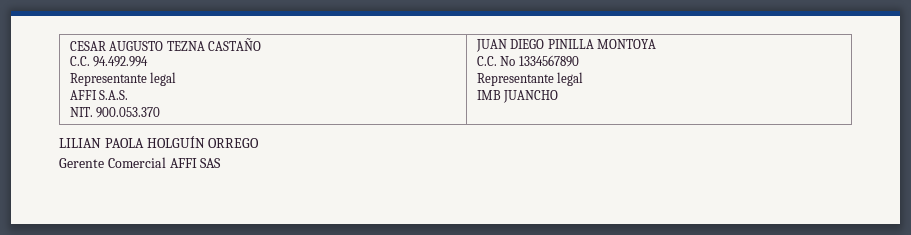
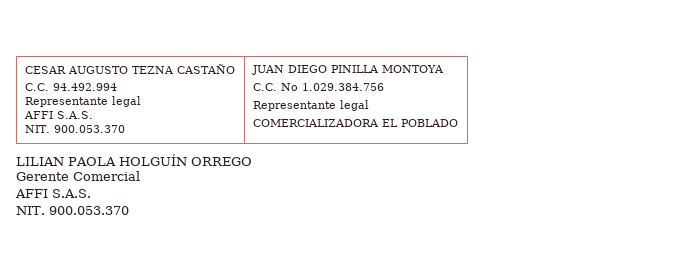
  CESAR AUGUSTO TEZNA CASTAÑO
  C.C. 94.492.994
  Representante legal
  AFFI S.A.S.
  NIT. 900.053.370 | JUAN DIEGO PINILLA MONTOYA
- C.C. No 1334567890
+ C.C. No 1.029.384.756
  Representante legal
- IMB JUANCHO
+ COMERCIALIZADORA EL POBLADO
- Gerente Comercial AFFI SAS
+ Gerente Comercial
+ AFFI S.A.S.
+ NIT. 900.053.370

